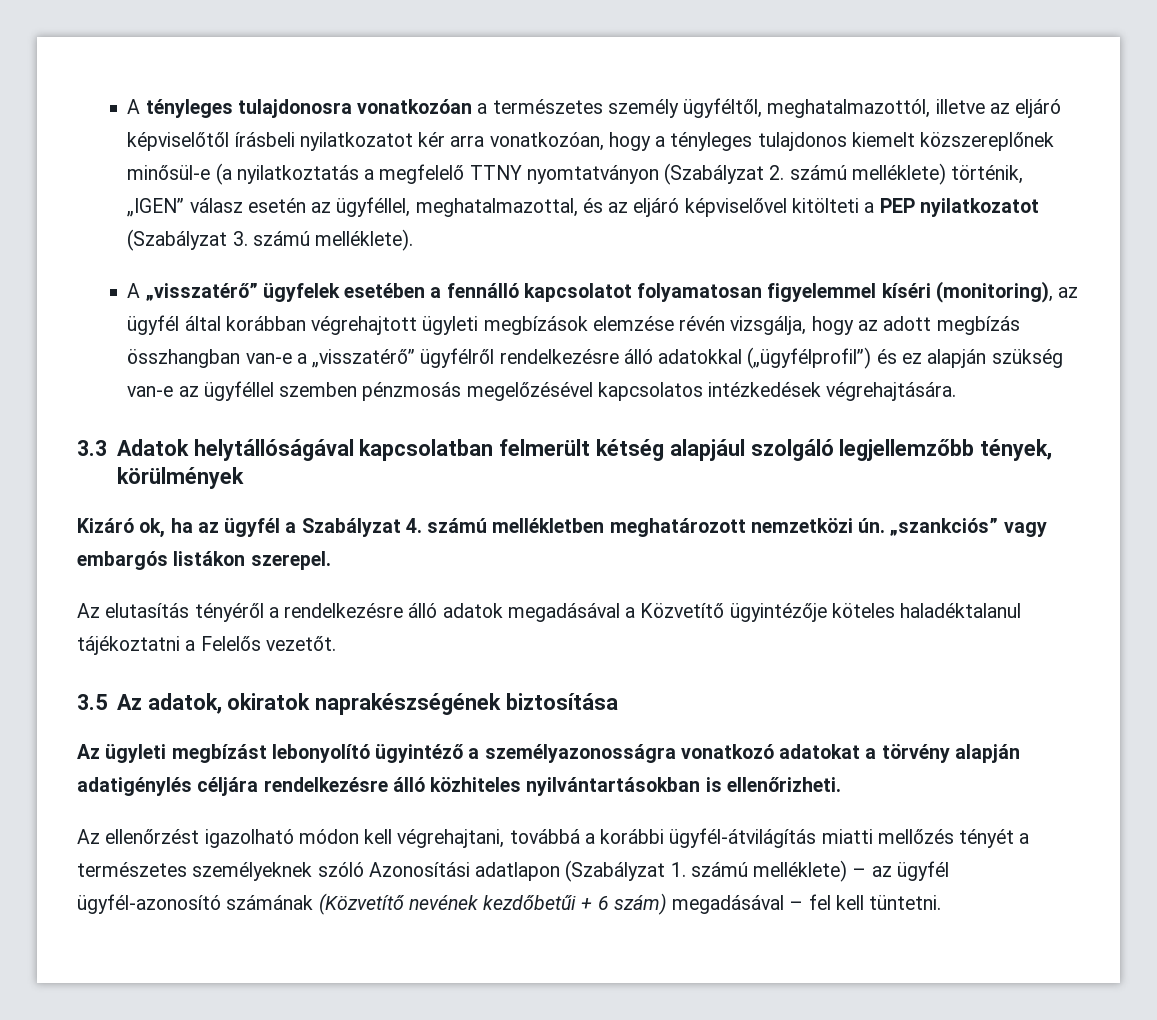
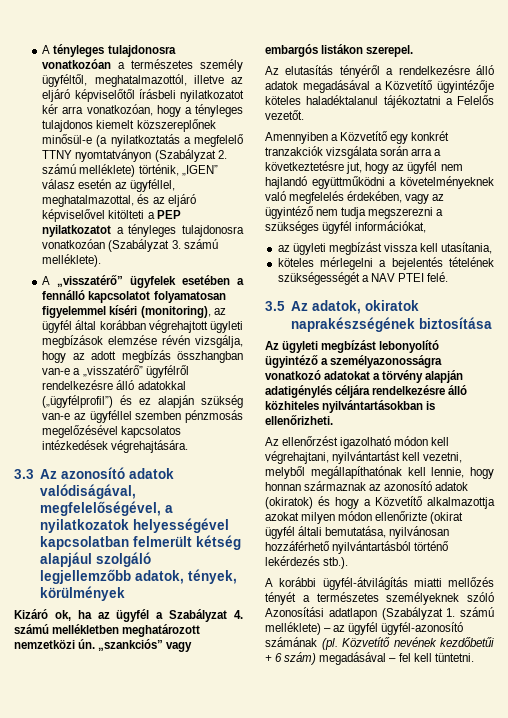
- A tényleges tulajdonosra vonatkozóan a természetes személy ügyféltől, meghatalmazottól, illetve az eljáró képviselőtől írásbeli nyilatkozatot kér arra vonatkozóan, hogy a tényleges tulajdonos kiemelt közszereplőnek minősül-e (a nyilatkoztatás a megfelelő TTNY nyomtatványon (Szabályzat 2. számú melléklete) történik, „IGEN” válasz esetén az ügyféllel, meghatalmazottal, és az eljáró képviselővel kitölteti a PEP nyilatkozatot (Szabályzat 3. számú melléklete).
+ A tényleges tulajdonosra vonatkozóan a természetes személy ügyféltől, meghatalmazottól, illetve az eljáró képviselőtől írásbeli nyilatkozatot kér arra vonatkozóan, hogy a tényleges tulajdonos kiemelt közszereplőnek minősül-e (a nyilatkoztatás a megfelelő TTNY nyomtatványon (Szabályzat 2. számú melléklete) történik, „IGEN” válasz esetén az ügyféllel, meghatalmazottal, és az eljáró képviselővel kitölteti a PEP nyilatkozatot a tényleges tulajdonosra vonatkozóan (Szabályzat 3. számú melléklete).
- 3.3 Adatok helytállóságával kapcsolatban felmerült kétség alapjául szolgáló legjellemzőbb tények, körülmények
+ 3.3 Az azonosító adatok valódiságával, megfelelőségével, a nyilatkozatok helyességével kapcsolatban felmerült kétség alapjául szolgáló legjellemzőbb adatok, tények, körülmények
+ Amennyiben a Közvetítő egy konkrét tranzakciók vizsgálata során arra a következtetésre jut, hogy az ügyfél nem hajlandó együttműködni a követelményeknek való megfelelés érdekében, vagy az ügyintéző nem tudja megszerezni a szükséges ügyfél információkat,
+ az ügyleti megbízást vissza kell utasítania,
+ köteles mérlegelni a bejelentés tételének szükségességét a NAV PTEI felé.
- Az ellenőrzést igazolható módon kell végrehajtani, továbbá a korábbi ügyfél-átvilágítás miatti mellőzés tényét a természetes személyeknek szóló Azonosítási adatlapon (Szabályzat 1. számú melléklete) – az ügyfél ügyfél-azonosító számának (Közvetítő nevének kezdőbetűi + 6 szám) megadásával – fel kell tüntetni.
+ Az ellenőrzést igazolható módon kell végrehajtani, nyilvántartást kell vezetni, melyből megállapíthatónak kell lennie, hogy honnan származnak az azonosító adatok (okiratok) és hogy a Közvetítő alkalmazottja azokat milyen módon ellenőrizte (okirat ügyfél általi bemutatása, nyilvánosan hozzáférhető nyilvántartásból történő lekérdezés stb.).
+ A korábbi ügyfél-átvilágítás miatti mellőzés tényét a természetes személyeknek szóló Azonosítási adatlapon (Szabályzat 1. számú melléklete) – az ügyfél ügyfél-azonosító számának (pl. Közvetítő nevének kezdőbetűi + 6 szám) megadásával – fel kell tüntetni.

